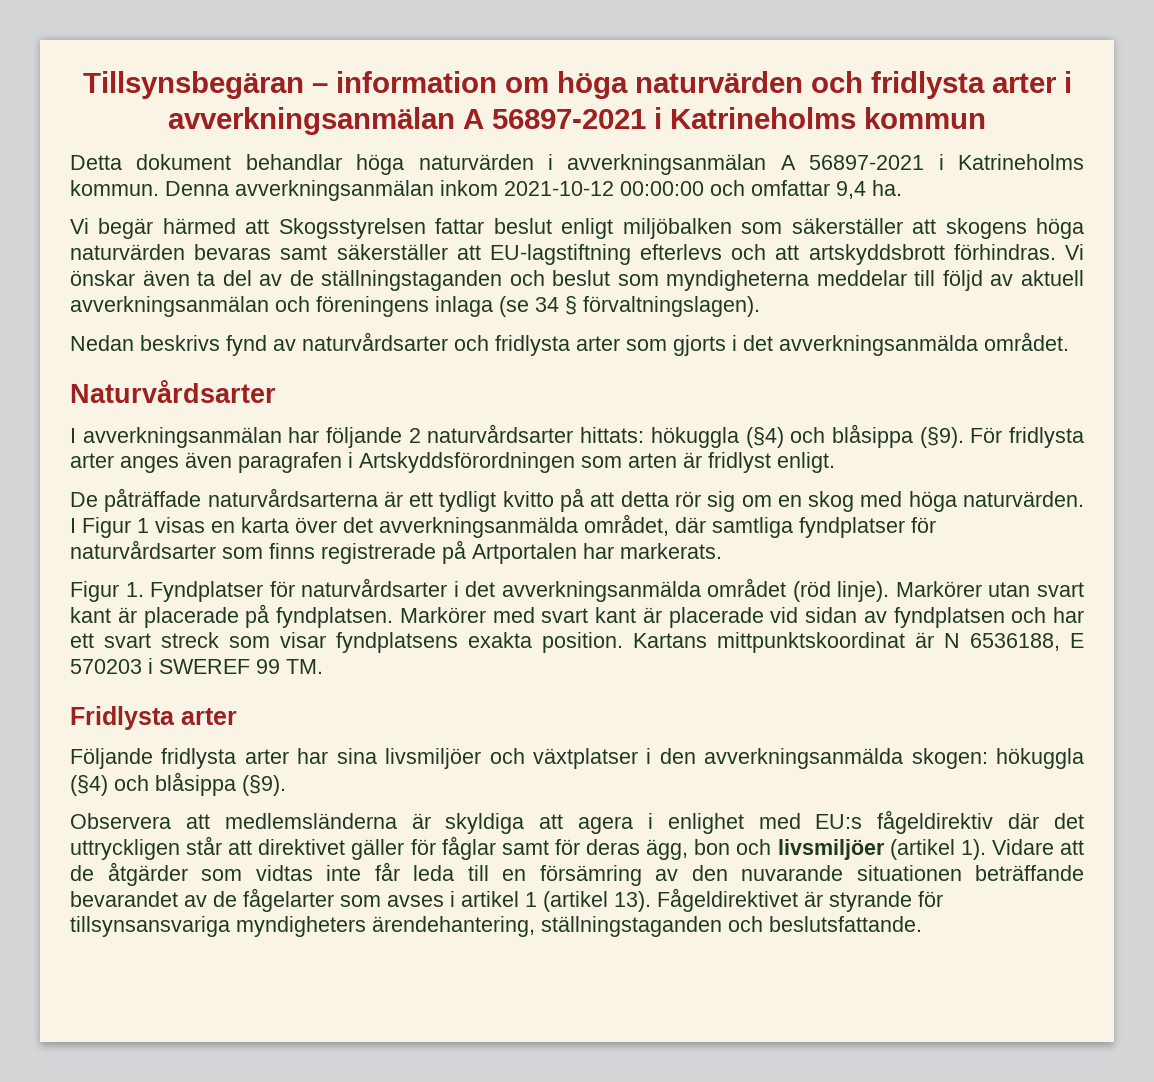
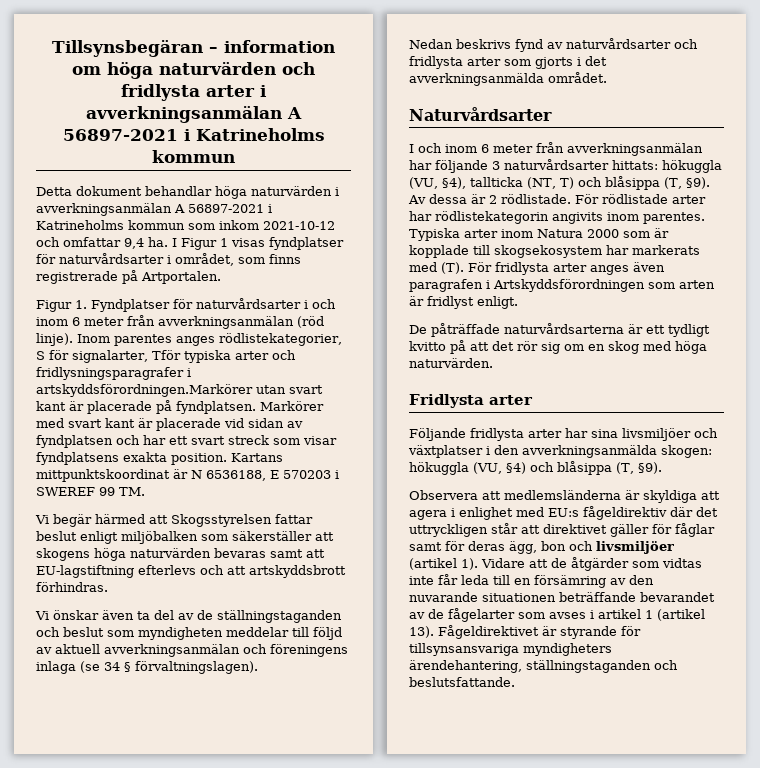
- Detta dokument behandlar höga naturvärden i avverkningsanmälan A 56897-2021 i Katrineholms kommun. Denna avverkningsanmälan inkom 2021-10-12 00:00:00 och omfattar 9,4 ha.
- Vi begär härmed att Skogsstyrelsen fattar beslut enligt miljöbalken som säkerställer att skogens höga naturvärden bevaras samt säkerställer att EU-lagstiftning efterlevs och att artskyddsbrott förhindras. Vi önskar även ta del av de ställningstaganden och beslut som myndigheterna meddelar till följd av aktuell avverkningsanmälan och föreningens inlaga (se 34 § förvaltningslagen).
- Nedan beskrivs fynd av naturvårdsarter och fridlysta arter som gjorts i det avverkningsanmälda området.
- Naturvårdsarter
- I avverkningsanmälan har följande 2 naturvårdsarter hittats: hökuggla (§4) och blåsippa (§9). För fridlysta arter anges även paragrafen i Artskyddsförordningen som arten är fridlyst enligt.
- De påträffade naturvårdsarterna är ett tydligt kvitto på att detta rör sig om en skog med höga naturvärden. I Figur 1 visas en karta över det avverkningsanmälda området, där samtliga fyndplatser för naturvårdsarter som finns registrerade på Artportalen har markerats.
+ Detta dokument behandlar höga naturvärden i avverkningsanmälan A 56897-2021 i Katrineholms kommun som inkom 2021-10-12 och omfattar 9,4 ha. I Figur 1 visas fyndplatser för naturvårdsarter i området, som finns registrerade på Artportalen.
- Figur 1. Fyndplatser för naturvårdsarter i det avverkningsanmälda området (röd linje). Markörer utan svart kant är placerade på fyndplatsen.
+ Figur 1. Fyndplatser för naturvårdsarter i och inom 6 meter från avverkningsanmälan (röd linje). Inom parentes anges rödlistekategorier, S för signalarter, Tför typiska arter och fridlysningsparagrafer i artskyddsförordningen.Markörer utan svart kant är placerade på fyndplatsen.
+ Vi begär härmed att Skogsstyrelsen fattar beslut enligt miljöbalken som säkerställer att skogens höga naturvärden bevaras samt att EU-lagstiftning efterlevs och att artskyddsbrott förhindras.
+ Vi önskar även ta del av de ställningstaganden och beslut som myndigheten meddelar till följd av aktuell avverkningsanmälan och föreningens inlaga (se 34 § förvaltningslagen).
+ Nedan beskrivs fynd av naturvårdsarter och fridlysta arter som gjorts i det avverkningsanmälda området.
+ Naturvårdsarter
+ I och inom 6 meter från avverkningsanmälan har följande 3 naturvårdsarter hittats: hökuggla (VU, §4), tallticka (NT, T) och blåsippa (T, §9). Av dessa är 2 rödlistade. För rödlistade arter har rödlistekategorin angivits inom parentes. Typiska arter inom Natura 2000 som är kopplade till skogsekosystem har markerats med (T). För fridlysta arter anges även paragrafen i Artskyddsförordningen som arten är fridlyst enligt.
+ De påträffade naturvårdsarterna är ett tydligt kvitto på att det rör sig om en skog med höga naturvärden.
- Följande fridlysta arter har sina livsmiljöer och växtplatser i den avverkningsanmälda skogen: hökuggla (§4) och blåsippa (§9).
+ Följande fridlysta arter har sina livsmiljöer och växtplatser i den avverkningsanmälda skogen: hökuggla (VU, §4) och blåsippa (T, §9).

